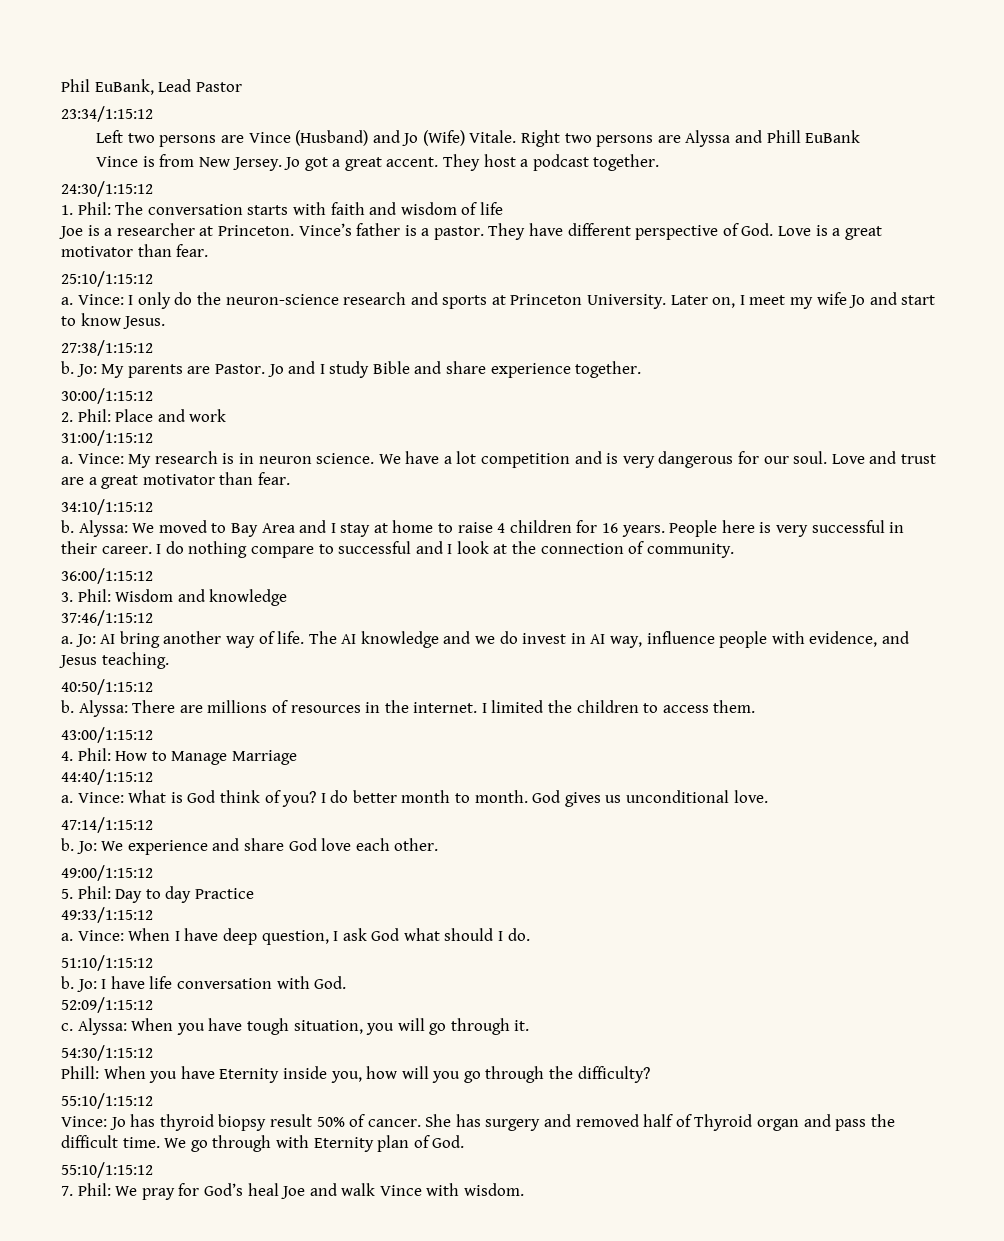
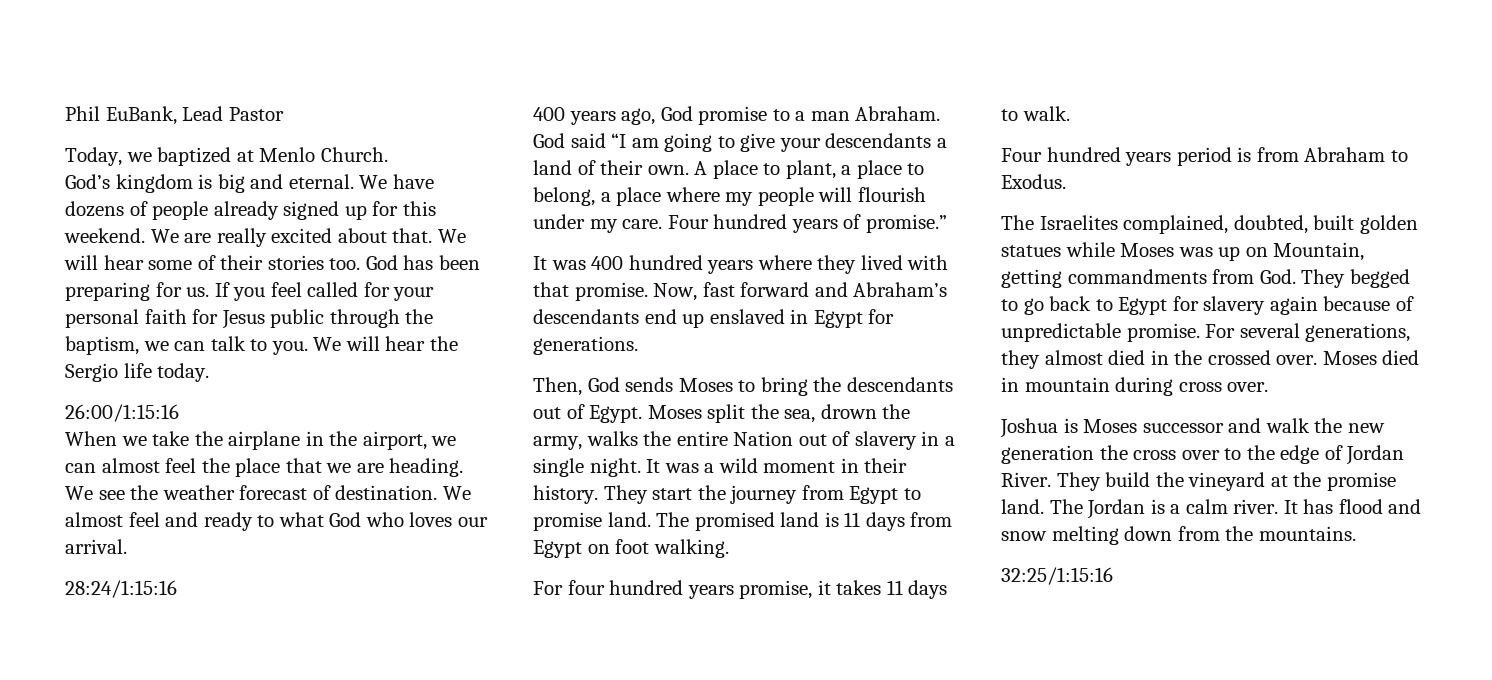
- 23:34/1:15:12
- Left two persons are Vince (Husband) and Jo (Wife) Vitale. Right two persons are Alyssa and Phill EuBank
- Vince is from New Jersey. Jo got a great accent. They host a podcast together.
- 24:30/1:15:12
- 1. Phil: The conversation starts with faith and wisdom of life
- Joe is a researcher at Princeton. Vince’s father is a pastor. They have different perspective of God. Love is a great motivator than fear.
- 25:10/1:15:12
- a. Vince: I only do the neuron-science research and sports at Princeton University. Later on, I meet my wife Jo and start to know Jesus.
- 27:38/1:15:12
- b. Jo: My parents are Pastor. Jo and I study Bible and share experience together.
- 30:00/1:15:12
- 2. Phil: Place and work
- 31:00/1:15:12
- a. Vince: My research is in neuron science. We have a lot competition and is very dangerous for our soul. Love and trust are a great motivator than fear.
- 34:10/1:15:12
- b. Alyssa: We moved to Bay Area and I stay at home to raise 4 children for 16 years. People here is very successful in their career. I do nothing compare to successful and I look at the connection of community.
- 36:00/1:15:12
- 3. Phil: Wisdom and knowledge
- 37:46/1:15:12
- a. Jo: AI bring another way of life. The AI knowledge and we do invest in AI way, influence people with evidence, and Jesus teaching.
- 40:50/1:15:12
- b. Alyssa: There are millions of resources in the internet. I limited the children to access them.
- 43:00/1:15:12
- 4. Phil: How to Manage Marriage
- 44:40/1:15:12
- a. Vince: What is God think of you? I do better month to month. God gives us unconditional love.
- 47:14/1:15:12
- b. Jo: We experience and share God love each other.
- 49:00/1:15:12
- 5. Phil: Day to day Practice
- 49:33/1:15:12
- a. Vince: When I have deep question, I ask God what should I do.
- 51:10/1:15:12
- b. Jo: I have life conversation with God.
- 52:09/1:15:12
- c. Alyssa: When you have tough situation, you will go through it.
- 54:30/1:15:12
- Phill: When you have Eternity inside you, how will you go through the difficulty?
- 55:10/1:15:12
- Vince: Jo has thyroid biopsy result 50% of cancer. She has surgery and removed half of Thyroid organ and pass the difficult time. We go through with Eternity plan of God.
- 55:10/1:15:12
- 7. Phil: We pray for God’s heal Joe and walk Vince with wisdom.
+ Today, we baptized at Menlo Church.
+ God’s kingdom is big and eternal. We have dozens of people already signed up for this weekend. We are really excited about that. We will hear some of their stories too. God has been preparing for us. If you feel called for your personal faith for Jesus public through the baptism, we can talk to you. We will hear the Sergio life today.
+ 26:00/1:15:16
+ When we take the airplane in the airport, we can almost feel the place that we are heading. We see the weather forecast of destination. We almost feel and ready to what God who loves our arrival.
+ 28:24/1:15:16
+ 400 years ago, God promise to a man Abraham. God said “I am going to give your descendants a land of their own. A place to plant, a place to belong, a place where my people will flourish under my care. Four hundred years of promise.”
+ It was 400 hundred years where they lived with that promise. Now, fast forward and Abraham’s descendants end up enslaved in Egypt for generations.
+ Then, God sends Moses to bring the descendants out of Egypt. Moses split the sea, drown the army, walks the entire Nation out of slavery in a single night. It was a wild moment in their history. They start the journey from Egypt to promise land. The promised land is 11 days from Egypt on foot walking.
+ For four hundred years promise, it takes 11 days to walk.
+ Four hundred years period is from Abraham to Exodus.
+ The Israelites complained, doubted, built golden statues while Moses was up on Mountain, getting commandments from God. They begged to go back to Egypt for slavery again because of unpredictable promise. For several generations, they almost died in the crossed over. Moses died in mountain during cross over.
+ Joshua is Moses successor and walk the new generation the cross over to the edge of Jordan River. They build the vineyard at the promise land. The Jordan is a calm river. It has flood and snow melting down from the mountains.
+ 32:25/1:15:16

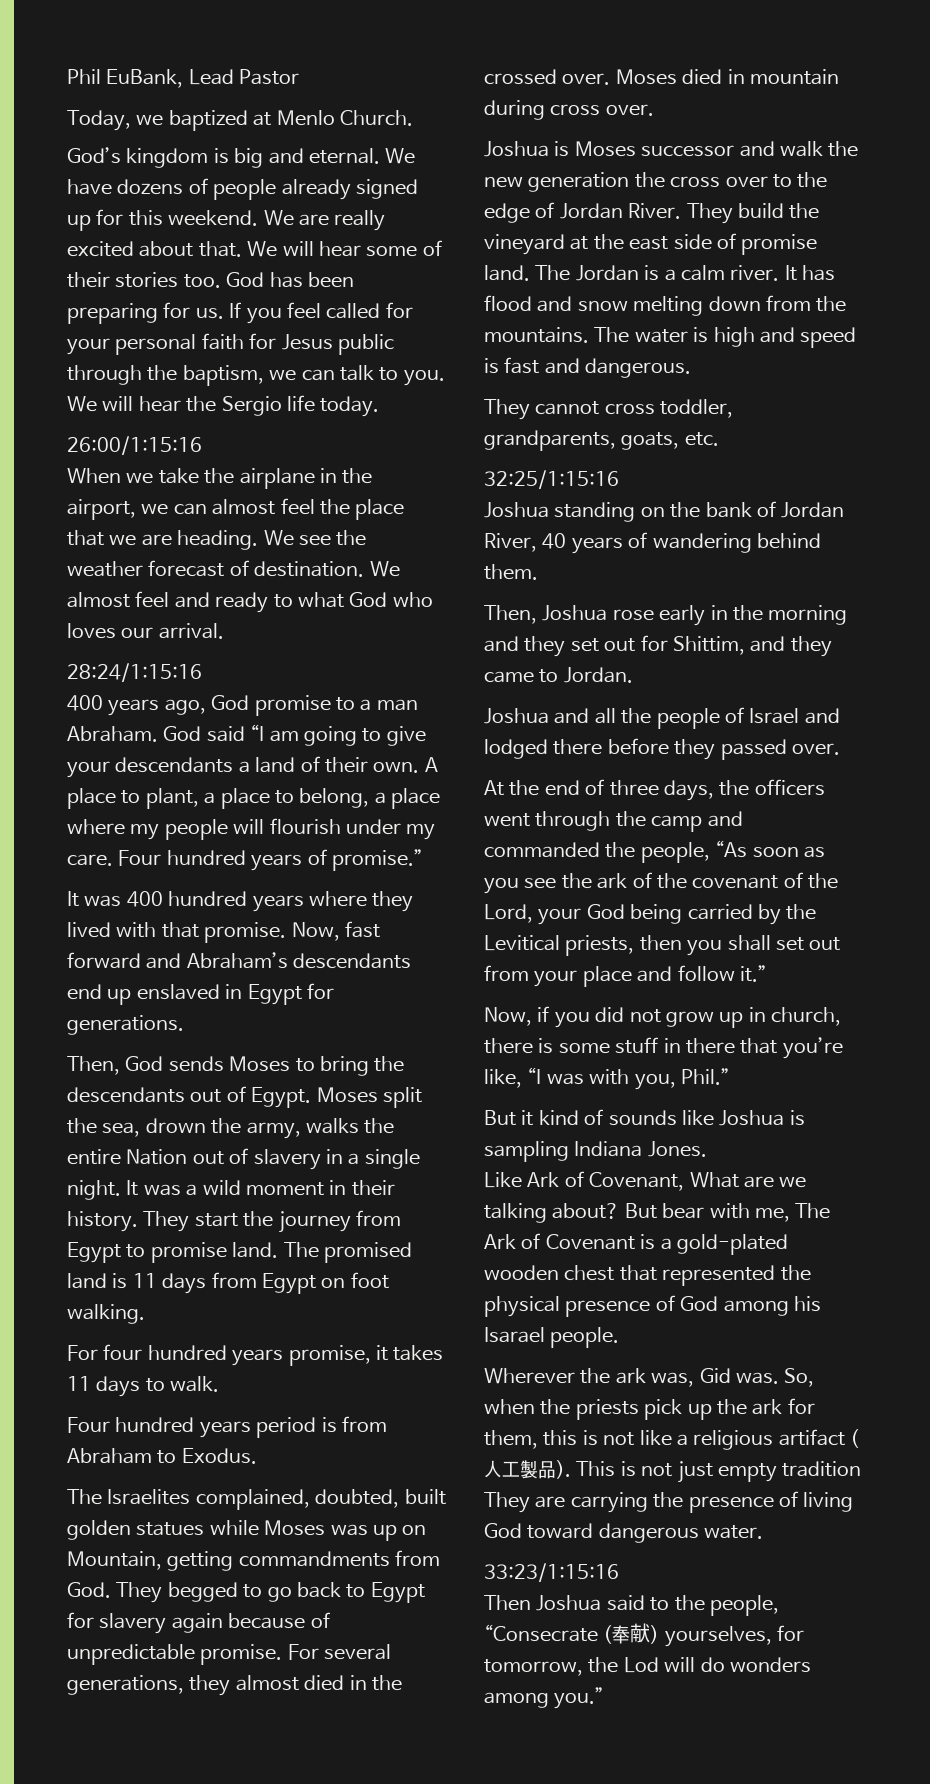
- They build the vineyard at the promise land.
+ They build the vineyard at the east side of promise land.
- It has flood and snow melting down from the mountains.
+ It has flood and snow melting down from the mountains. The water is high and speed is fast and dangerous.
+ They cannot cross toddler, grandparents, goats, etc.
  32:25/1:15:16
+ Joshua standing on the bank of Jordan River, 40 years of wandering behind them.
+ Then, Joshua rose early in the morning and they set out for Shittim, and they came to Jordan.
+ Joshua and all the people of Israel and lodged there before they passed over.
+ At the end of three days, the officers went through the camp and commanded the people, “As soon as you see the ark of the covenant of the Lord, your God being carried by the Levitical priests, then you shall set out from your place and follow it.”
+ Now, if you did not grow up in church, there is some stuff in there that you’re like, “I was with you, Phil.”
+ But it kind of sounds like Joshua is sampling Indiana Jones.
+ Like Ark of Covenant, What are we talking about? But bear with me, The Ark of Covenant is a gold-plated wooden chest that represented the physical presence of God among his Isarael people.
+ Wherever the ark was, Gid was. So, when the priests pick up the ark for them, this is not like a religious artifact (人工製品). This is not just empty tradition They are carrying the presence of living God toward dangerous water.
+ 33:23/1:15:16
+ Then Joshua said to the people, “Consecrate (奉献) yourselves, for tomorrow, the Lod will do wonders among you.”

